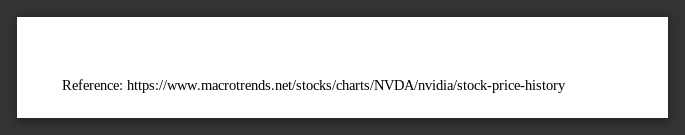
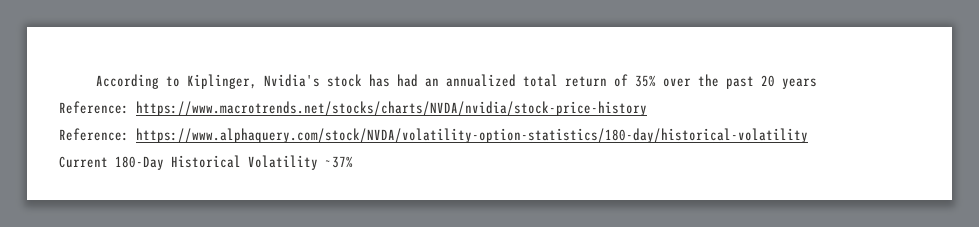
+ According to Kiplinger, Nvidia's stock has had an annualized total return of 35% over the past 20 years
  Reference: https://www.macrotrends.net/stocks/charts/NVDA/nvidia/stock-price-history
+ Reference: https://www.alphaquery.com/stock/NVDA/volatility-option-statistics/180-day/historical-volatility
+ Current 180-Day Historical Volatility ~37%

